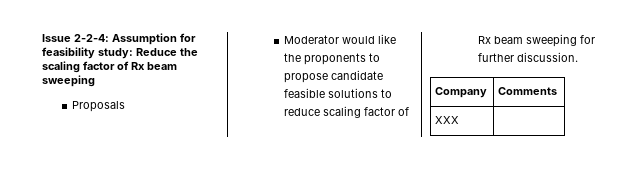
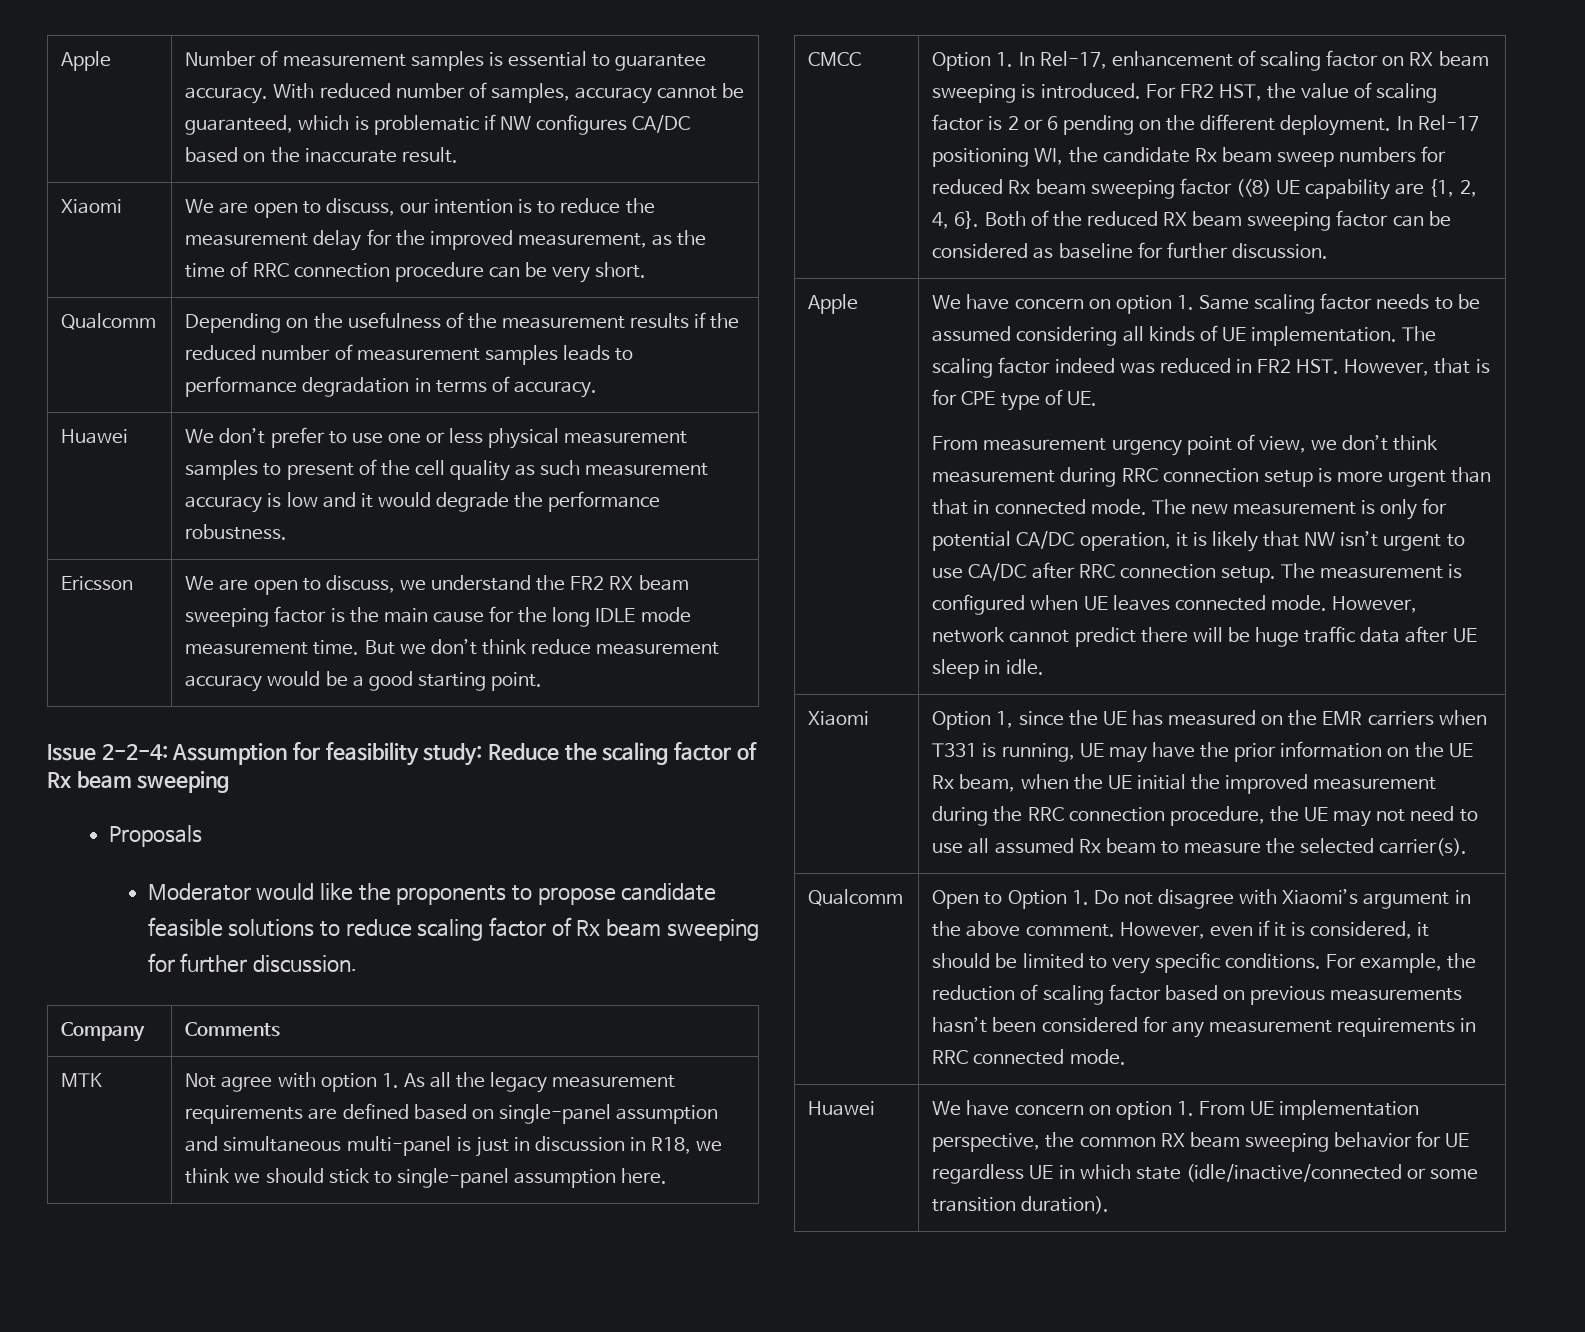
+ Apple | Number of measurement samples is essential to guarantee accuracy. With reduced number of samples, accuracy cannot be guaranteed, which is problematic if NW configures CA/DC based on the inaccurate result.
+ Xiaomi | We are open to discuss, our intention is to reduce the measurement delay for the improved measurement, as the time of RRC connection procedure can be very short.
+ Qualcomm | Depending on the usefulness of the measurement results if the reduced number of measurement samples leads to performance degradation in terms of accuracy.
+ Huawei | We don’t prefer to use one or less physical measurement samples to present of the cell quality as such measurement accuracy is low and it would degrade the performance robustness.
+ Ericsson | We are open to discuss, we understand the FR2 RX beam sweeping factor is the main cause for the long IDLE mode measurement time. But we don’t think reduce measurement accuracy would be a good starting point.
- XXX |
+ MTK | Not agree with option 1. As all the legacy measurement requirements are defined based on single-panel assumption and simultaneous multi-panel is just in discussion in R18, we think we should stick to single-panel assumption here.
+ CMCC | Option 1. In Rel-17, enhancement of scaling factor on RX beam sweeping is introduced. For FR2 HST, the value of scaling factor is 2 or 6 pending on the different deployment. In Rel-17 positioning WI, the candidate Rx beam sweep numbers for reduced Rx beam sweeping factor (<8) UE capability are {1, 2, 4, 6}. Both of the reduced RX beam sweeping factor can be considered as baseline for further discussion.
+ Apple | We have concern on option 1. Same scaling factor needs to be assumed considering all kinds of UE implementation. The scaling factor indeed was reduced in FR2 HST. However, that is for CPE type of UE.
+ From measurement urgency point of view, we don’t think measurement during RRC connection setup is more urgent than that in connected mode. The new measurement is only for potential CA/DC operation, it is likely that NW isn’t urgent to use CA/DC after RRC connection setup. The measurement is configured when UE leaves connected mode. However, network cannot predict there will be huge traffic data after UE sleep in idle.
+ Xiaomi | Option 1, since the UE has measured on the EMR carriers when T331 is running, UE may have the prior information on the UE Rx beam, when the UE initial the improved measurement during the RRC connection procedure, the UE may not need to use all assumed Rx beam to measure the selected carrier(s).
+ Qualcomm | Open to Option 1. Do not disagree with Xiaomi’s argument in the above comment. However, even if it is considered, it should be limited to very specific conditions. For example, the reduction of scaling factor based on previous measurements hasn’t been considered for any measurement requirements in RRC connected mode.
+ Huawei | We have concern on option 1. From UE implementation perspective, the common RX beam sweeping behavior for UE regardless UE in which state (idle/inactive/connected or some transition duration).

